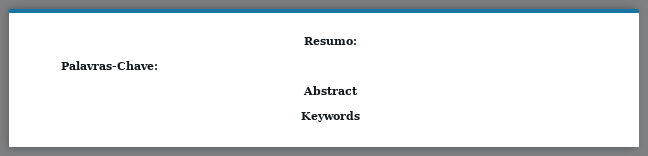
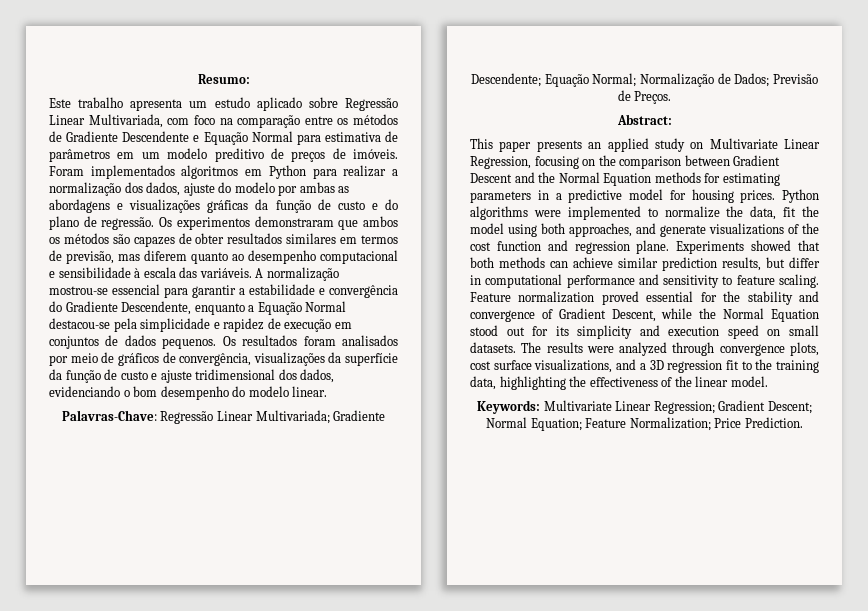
- Palavras-Chave:
- Abstract
- Keywords
+ Este trabalho apresenta um estudo aplicado sobre Regressão Linear Multivariada, com foco na comparação entre os métodos de Gradiente Descendente e Equação Normal para estimativa de parâmetros em um modelo preditivo de preços de imóveis. Foram implementados algoritmos em Python para realizar a normalização dos dados, ajuste do modelo por ambas as abordagens e visualizações gráficas da função de custo e do plano de regressão. Os experimentos demonstraram que ambos os métodos são capazes de obter resultados similares em termos de previsão, mas diferem quanto ao desempenho computacional e sensibilidade à escala das variáveis. A normalização mostrou-se essencial para garantir a estabilidade e convergência do Gradiente Descendente, enquanto a Equação Normal destacou-se pela simplicidade e rapidez de execução em conjuntos de dados pequenos. Os resultados foram analisados por meio de gráficos de convergência, visualizações da superfície da função de custo e ajuste tridimensional dos dados, evidenciando o bom desempenho do modelo linear.
+ Palavras-Chave: Regressão Linear Multivariada; Gradiente Descendente; Equação Normal; Normalização de Dados; Previsão de Preços.
+ Abstract:
+ This paper presents an applied study on Multivariate Linear Regression, focusing on the comparison between Gradient Descent and the Normal Equation methods for estimating parameters in a predictive model for housing prices. Python algorithms were implemented to normalize the data, fit the model using both approaches, and generate visualizations of the cost function and regression plane. Experiments showed that both methods can achieve similar prediction results, but differ in computational performance and sensitivity to feature scaling. Feature normalization proved essential for the stability and convergence of Gradient Descent, while the Normal Equation stood out for its simplicity and execution speed on small datasets. The results were analyzed through convergence plots, cost surface visualizations, and a 3D regression fit to the training data, highlighting the effectiveness of the linear model.
+ Keywords: Multivariate Linear Regression; Gradient Descent; Normal Equation; Feature Normalization; Price Prediction.

